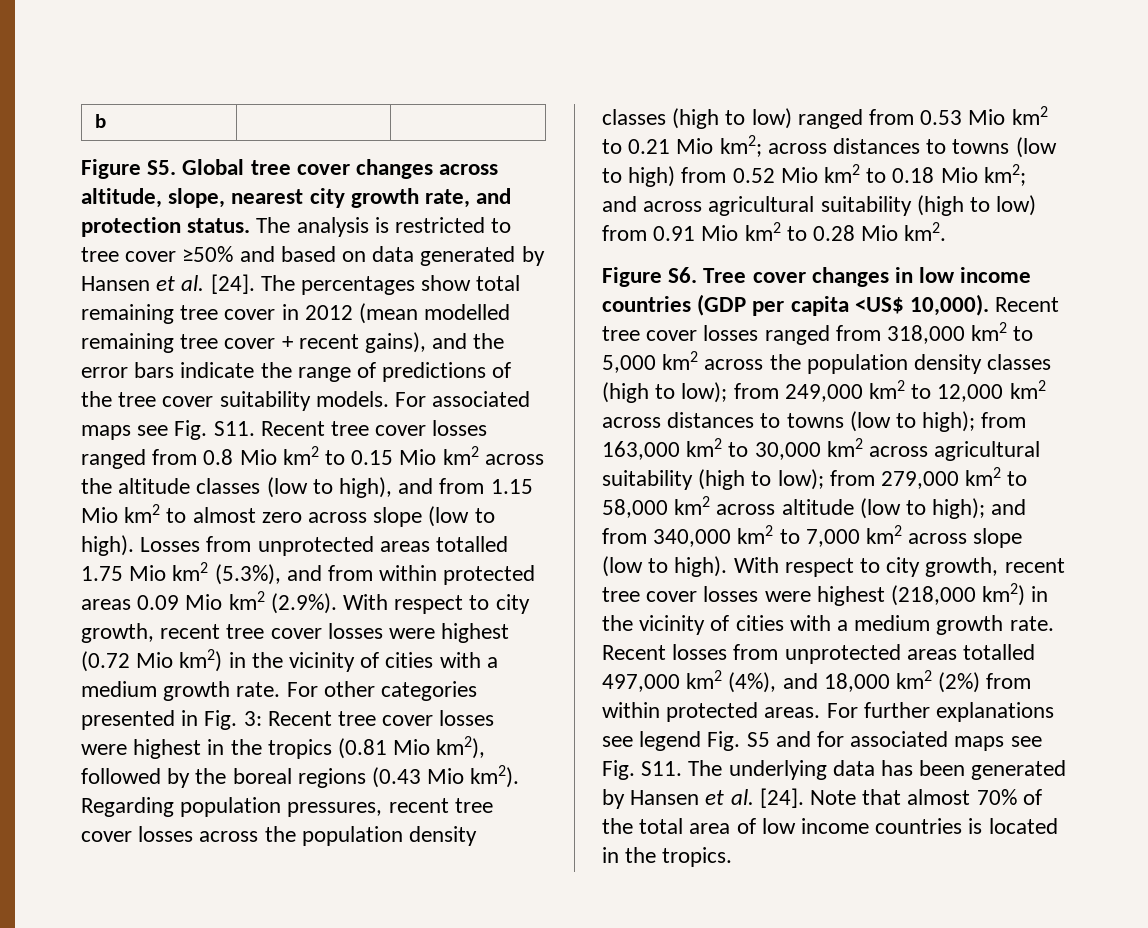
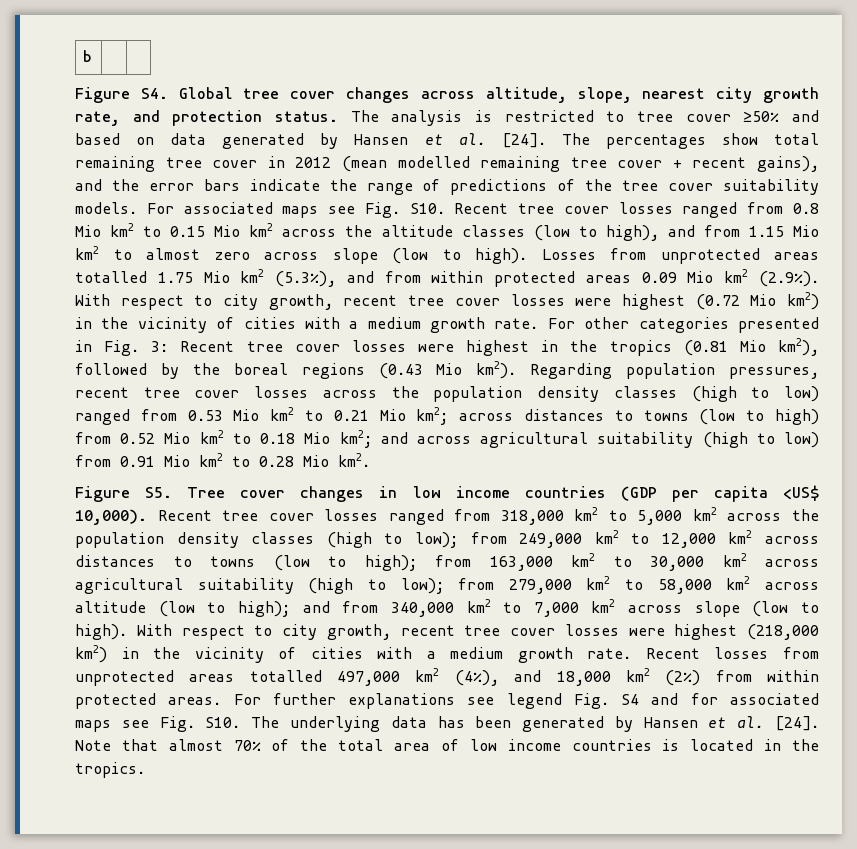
- Figure S5. Global tree cover changes across altitude, slope, nearest city growth rate, and protection status.
+ Figure S4. Global tree cover changes across altitude, slope, nearest city growth rate, and protection status.
- For associated maps see Fig. S11. Recent tree cover losses ranged from 0.8 Mio km2 to 0.15 Mio km2 across the altitude classes (low to high), and from 1.15 Mio km2 to almost zero across slope (low to high).
+ For associated maps see Fig. S10. Recent tree cover losses ranged from 0.8 Mio km2 to 0.15 Mio km2 across the altitude classes (low to high), and from 1.15 Mio km2 to almost zero across slope (low to high).
- Figure S6. Tree cover changes in low income countries (GDP per capita <US$ 10,000).
+ Figure S5. Tree cover changes in low income countries (GDP per capita <US$ 10,000).
- For further explanations see legend Fig. S5 and for associated maps see Fig. S11. The underlying data has been generated by Hansen et al. [24].
+ For further explanations see legend Fig. S4 and for associated maps see Fig. S10. The underlying data has been generated by Hansen et al. [24].

